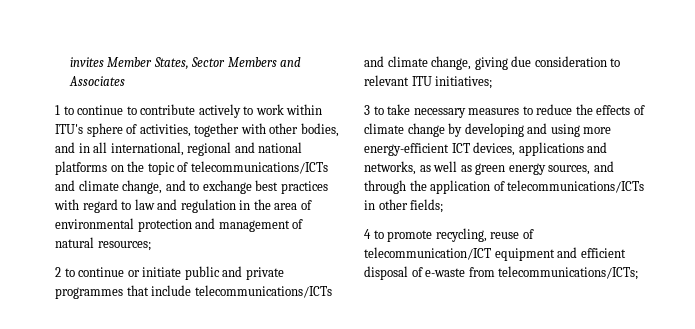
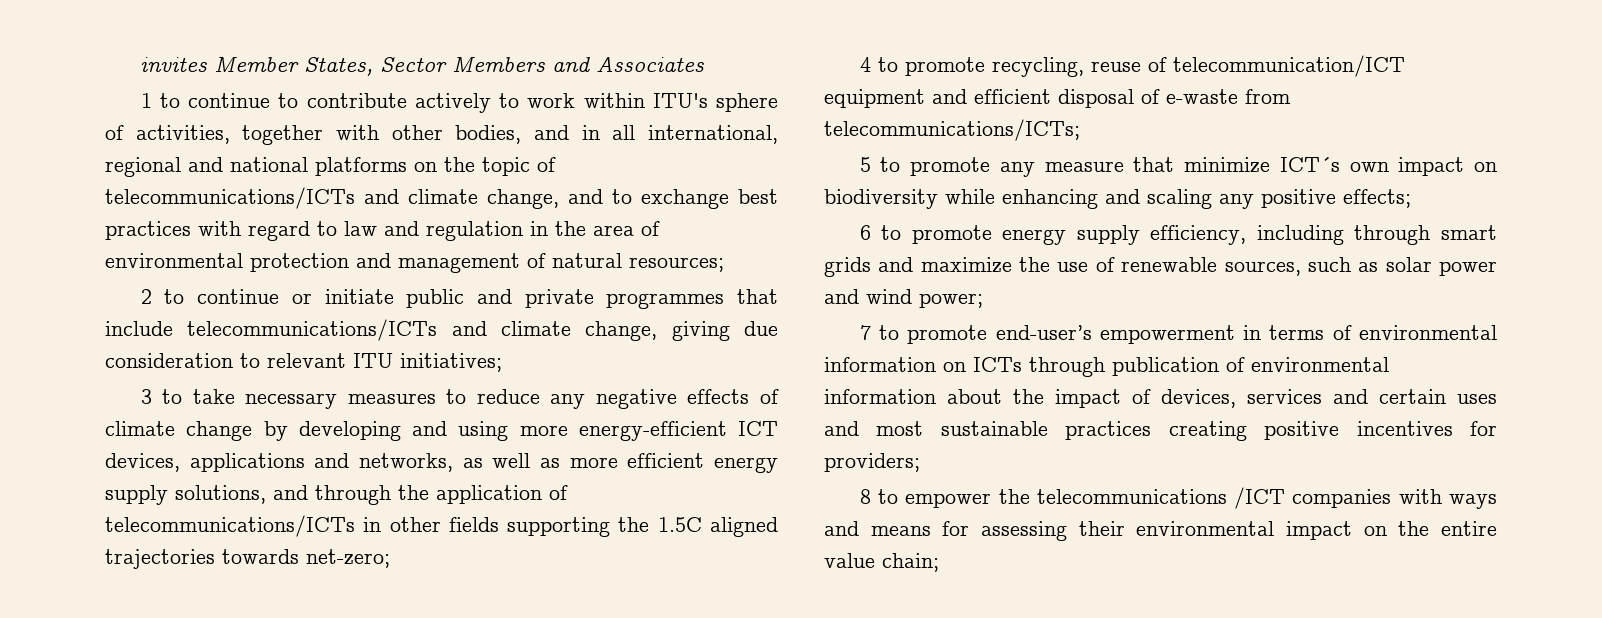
- 3 to take necessary measures to reduce the effects of climate change by developing and using more energy-efficient ICT devices, applications and networks, as well as green energy sources, and through the application of telecommunications/ICTs in other fields;
+ 3 to take necessary measures to reduce any negative effects of climate change by developing and using more energy-efficient ICT devices, applications and networks, as well as more efficient energy supply solutions, and through the application of telecommunications/ICTs in other fields supporting the 1.5C aligned trajectories towards net-zero;
+ 5 to promote any measure that minimize ICT´s own impact on biodiversity while enhancing and scaling any positive effects;
+ 6 to promote energy supply efficiency, including through smart grids and maximize the use of renewable sources, such as solar power and wind power;
+ 7 to promote end-user’s empowerment in terms of environmental information on ICTs through publication of environmental information about the impact of devices, services and certain uses and most sustainable practices creating positive incentives for providers;
+ 8 to empower the telecommunications /ICT companies with ways and means for assessing their environmental impact on the entire value chain;

